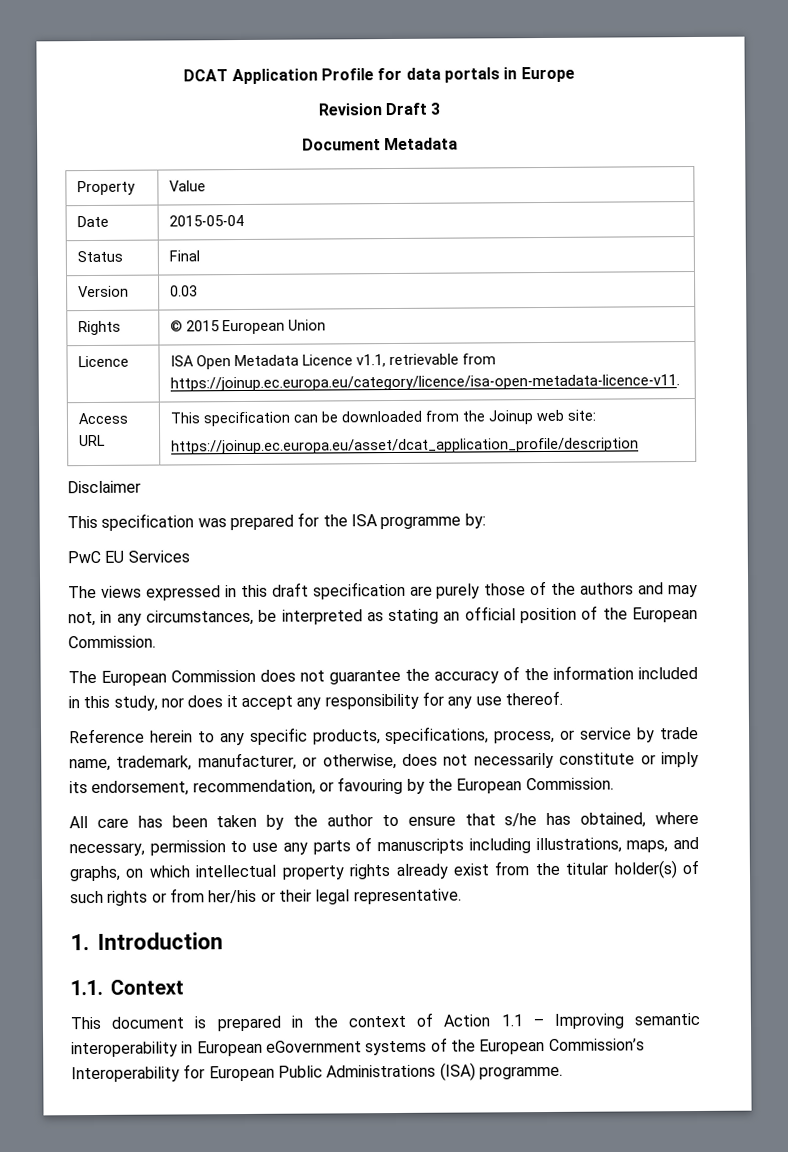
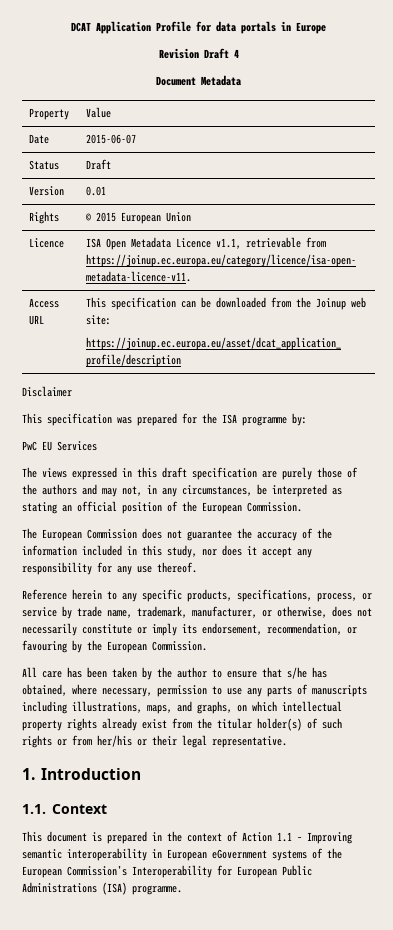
- Revision Draft 3
+ Revision Draft 4
- Date | 2015-05-04
+ Date | 2015-06-07
- Status | Final
+ Status | Draft
- Version | 0.03
+ Version | 0.01

